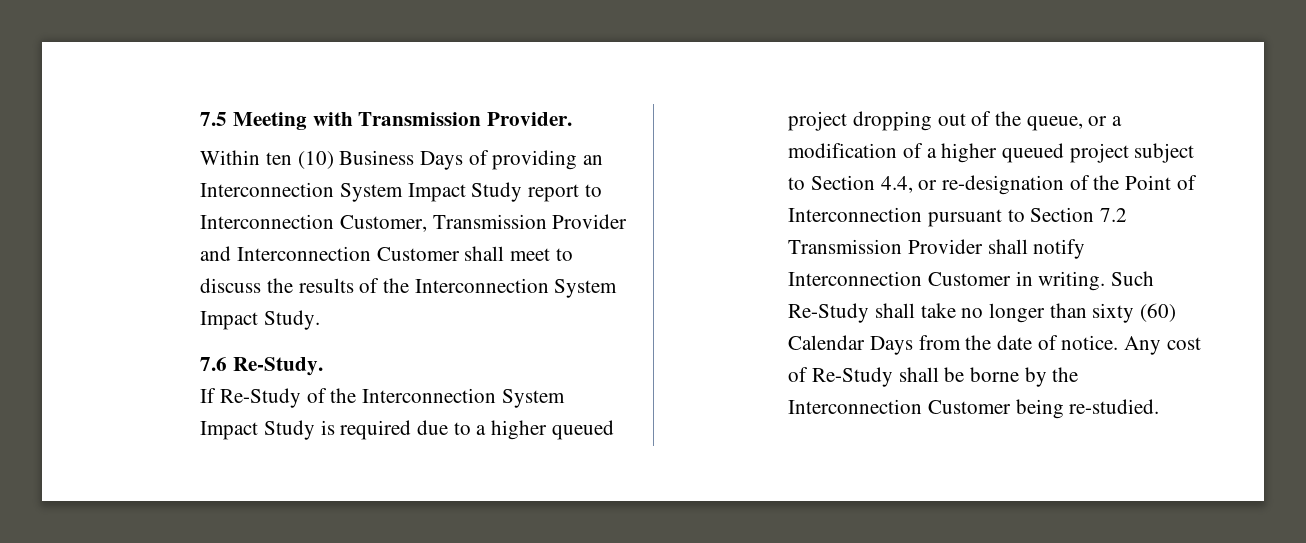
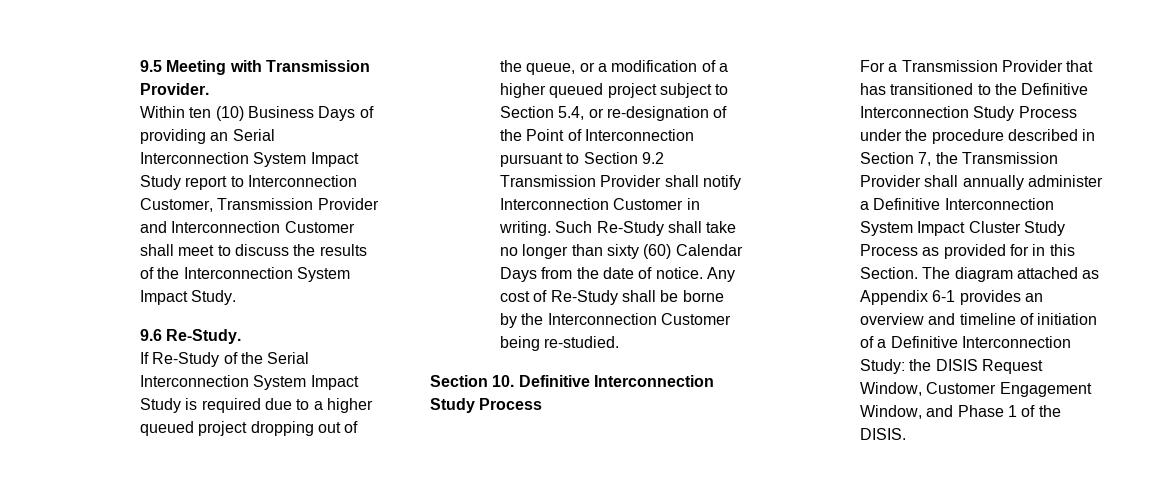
- 7.5 Meeting with Transmission Provider.
+ 9.5 Meeting with Transmission Provider.
- Within ten (10) Business Days of providing an Interconnection System Impact Study report to Interconnection Customer, Transmission Provider and Interconnection Customer shall meet to discuss the results of the Interconnection System Impact Study.
+ Within ten (10) Business Days of providing an Serial Interconnection System Impact Study report to Interconnection Customer, Transmission Provider and Interconnection Customer shall meet to discuss the results of the Interconnection System Impact Study.
- 7.6 Re-Study.
+ 9.6 Re-Study.
- If Re-Study of the Interconnection System Impact Study is required due to a higher queued project dropping out of the queue, or a modification of a higher queued project subject to Section 4.4, or re-designation of the Point of Interconnection pursuant to Section 7.2 Transmission Provider shall notify Interconnection Customer in writing.
+ If Re-Study of the Serial Interconnection System Impact Study is required due to a higher queued project dropping out of the queue, or a modification of a higher queued project subject to Section 5.4, or re-designation of the Point of Interconnection pursuant to Section 9.2 Transmission Provider shall notify Interconnection Customer in writing.
+ Section 10. Definitive Interconnection Study Process
+ For a Transmission Provider that has transitioned to the Definitive Interconnection Study Process under the procedure described in Section 7, the Transmission Provider shall annually administer a Definitive Interconnection System Impact Cluster Study Process as provided for in this Section. The diagram attached as Appendix 6-1 provides an overview and timeline of initiation of a Definitive Interconnection Study: the DISIS Request Window, Customer Engagement Window, and Phase 1 of the DISIS.

